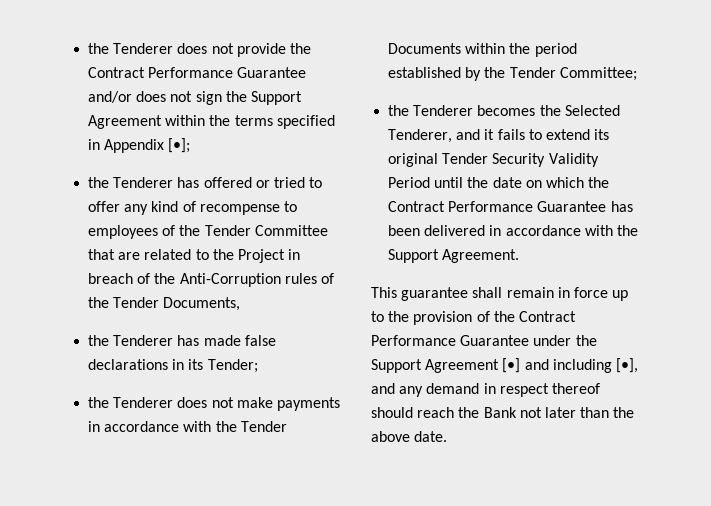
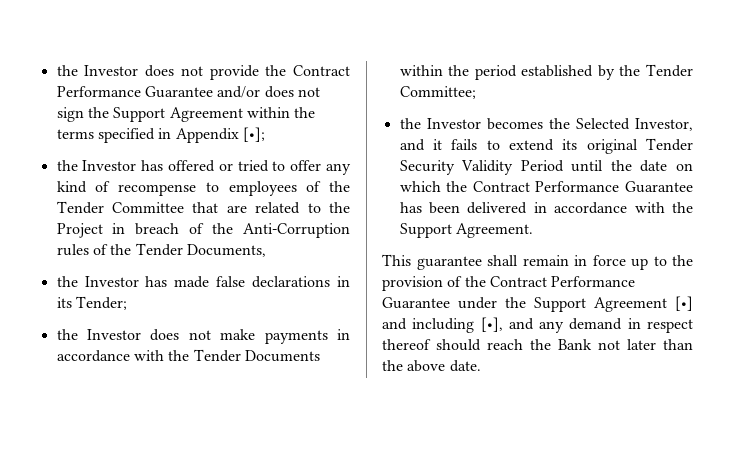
- the Tenderer does not provide the Contract Performance Guarantee and/or does not sign the Support Agreement within the terms specified in Appendix [•];
+ the Investor does not provide the Contract Performance Guarantee and/or does not sign the Support Agreement within the terms specified in Appendix [•];
- the Tenderer has offered or tried to offer any kind of recompense to employees of the Tender Committee that are related to the Project in breach of the Anti-Corruption rules of the Tender Documents,
+ the Investor has offered or tried to offer any kind of recompense to employees of the Tender Committee that are related to the Project in breach of the Anti-Corruption rules of the Tender Documents,
- the Tenderer has made false declarations in its Tender;
+ the Investor has made false declarations in its Tender;
- the Tenderer does not make payments in accordance with the Tender Documents within the period established by the Tender Committee;
+ the Investor does not make payments in accordance with the Tender Documents within the period established by the Tender Committee;
- the Tenderer becomes the Selected Tenderer, and it fails to extend its original Tender Security Validity Period until the date on which the Contract Performance Guarantee has been delivered in accordance with the Support Agreement.
+ the Investor becomes the Selected Investor, and it fails to extend its original Tender Security Validity Period until the date on which the Contract Performance Guarantee has been delivered in accordance with the Support Agreement.

